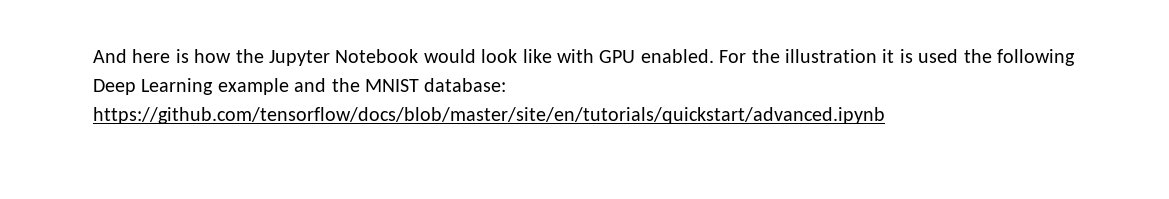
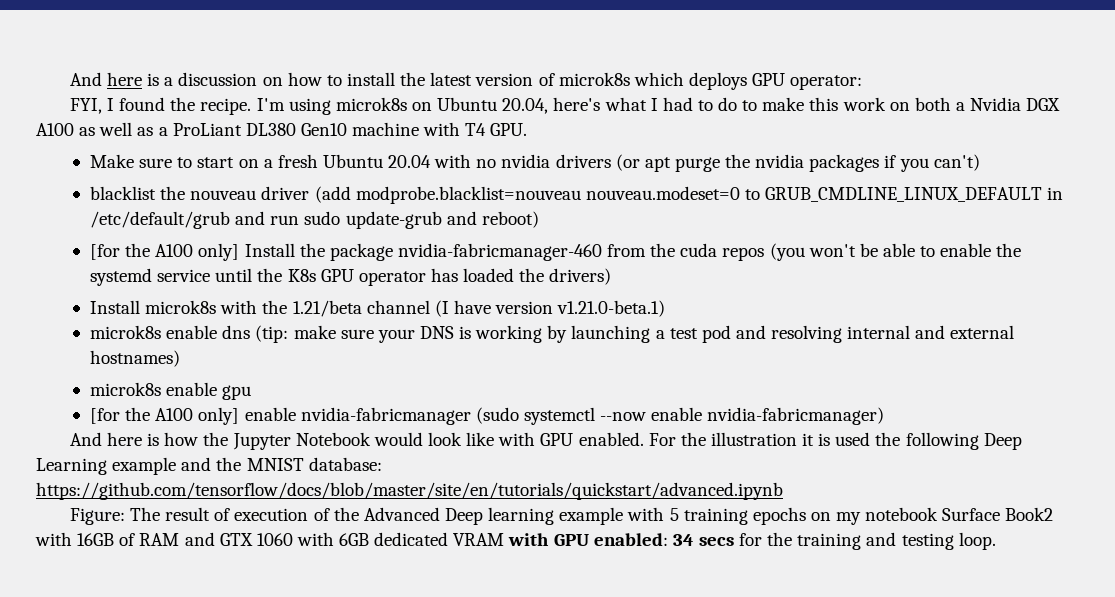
+ And here is a discussion on how to install the latest version of microk8s which deploys GPU operator:
+ FYI, I found the recipe. I'm using microk8s on Ubuntu 20.04, here's what I had to do to make this work on both a Nvidia DGX A100 as well as a ProLiant DL380 Gen10 machine with T4 GPU.
+ Make sure to start on a fresh Ubuntu 20.04 with no nvidia drivers (or apt purge the nvidia packages if you can't)
+ blacklist the nouveau driver (add modprobe.blacklist=nouveau nouveau.modeset=0 to GRUB_CMDLINE_LINUX_DEFAULT in /etc/default/grub and run sudo update-grub and reboot)
+ [for the A100 only] Install the package nvidia-fabricmanager-460 from the cuda repos (you won't be able to enable the systemd service until the K8s GPU operator has loaded the drivers)
+ Install microk8s with the 1.21/beta channel (I have version v1.21.0-beta.1)
+ microk8s enable dns (tip: make sure your DNS is working by launching a test pod and resolving internal and external hostnames)
+ microk8s enable gpu
+ [for the A100 only] enable nvidia-fabricmanager (sudo systemctl --now enable nvidia-fabricmanager)
+ Figure: The result of execution of the Advanced Deep learning example with 5 training epochs on my notebook Surface Book2 with 16GB of RAM and GTX 1060 with 6GB dedicated VRAM with GPU enabled: 34 secs for the training and testing loop.

